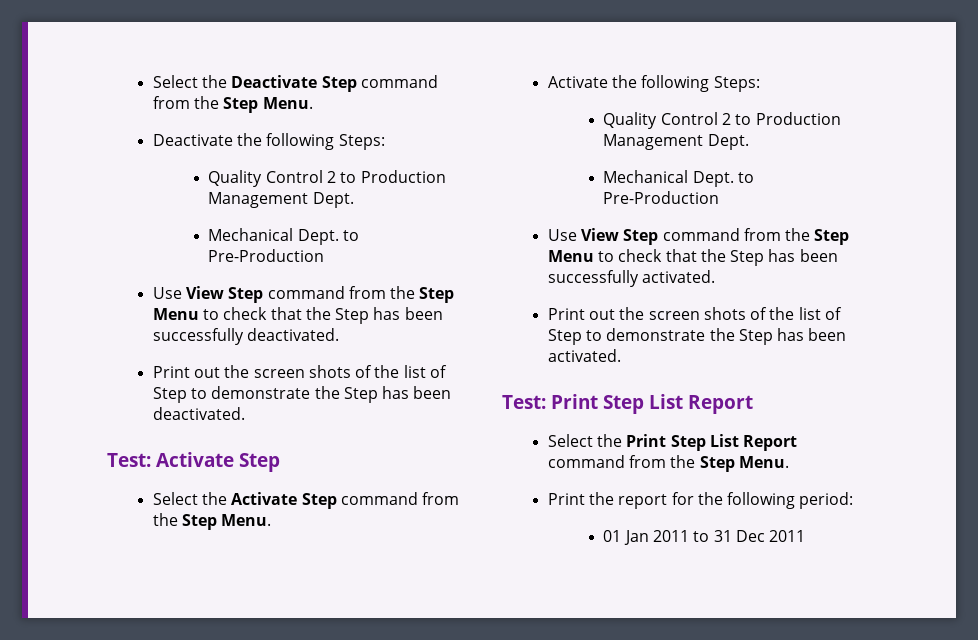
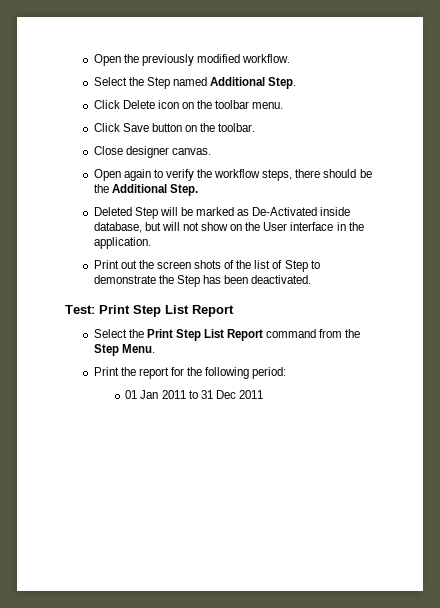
- Select the Deactivate Step command from the Step Menu.
- Deactivate the following Steps:
- Quality Control 2 to Production Management Dept.
- Mechanical Dept. to Pre-Production
- Use View Step command from the Step Menu to check that the Step has been successfully deactivated.
+ Open the previously modified workflow.
+ Select the Step named Additional Step.
+ Click Delete icon on the toolbar menu.
+ Click Save button on the toolbar.
+ Close designer canvas.
+ Open again to verify the workflow steps, there should be the Additional Step.
+ Deleted Step will be marked as De-Activated inside database, but will not show on the User interface in the application.
- Test: Activate Step
- Select the Activate Step command from the Step Menu.
- Activate the following Steps:
- Quality Control 2 to Production Management Dept.
- Mechanical Dept. to Pre-Production
- Use View Step command from the Step Menu to check that the Step has been successfully activated.
- Print out the screen shots of the list of Step to demonstrate the Step has been activated.

